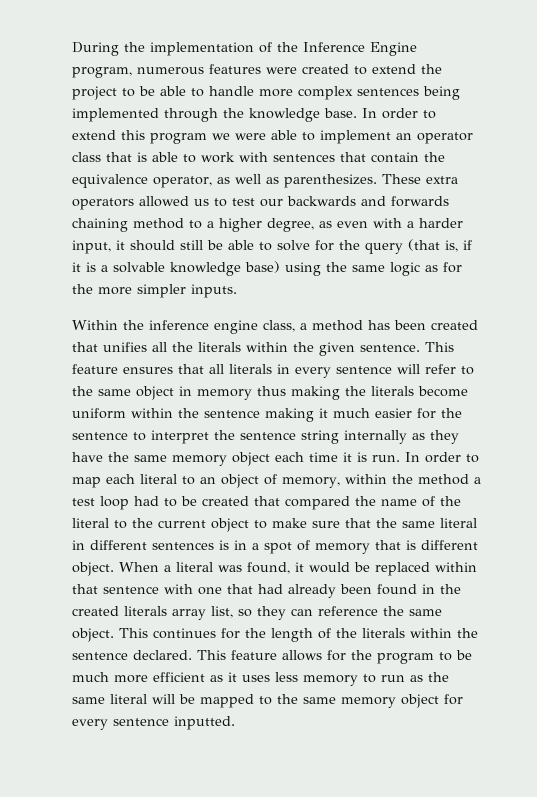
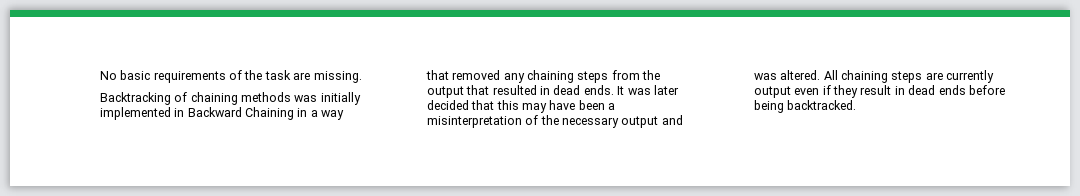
- During the implementation of the Inference Engine program, numerous features were created to extend the project to be able to handle more complex sentences being implemented through the knowledge base. In order to extend this program we were able to implement an operator class that is able to work with sentences that contain the equivalence operator, as well as parenthesizes. These extra operators allowed us to test our backwards and forwards chaining method to a higher degree, as even with a harder input, it should still be able to solve for the query (that is, if it is a solvable knowledge base) using the same logic as for the more simpler inputs.
- Within the inference engine class, a method has been created that unifies all the literals within the given sentence. This feature ensures that all literals in every sentence will refer to the same object in memory thus making the literals become uniform within the sentence making it much easier for the sentence to interpret the sentence string internally as they have the same memory object each time it is run. In order to map each literal to an object of memory, within the method a test loop had to be created that compared the name of the literal to the current object to make sure that the same literal in different sentences is in a spot of memory that is different object. When a literal was found, it would be replaced within that sentence with one that had already been found in the created literals array list, so they can reference the same object. This continues for the length of the literals within the sentence declared. This feature allows for the program to be much more efficient as it uses less memory to run as the same literal will be mapped to the same memory object for every sentence inputted.
+ No basic requirements of the task are missing.
+ Backtracking of chaining methods was initially implemented in Backward Chaining in a way that removed any chaining steps from the output that resulted in dead ends. It was later decided that this may have been a misinterpretation of the necessary output and was altered. All chaining steps are currently output even if they result in dead ends before being backtracked.

